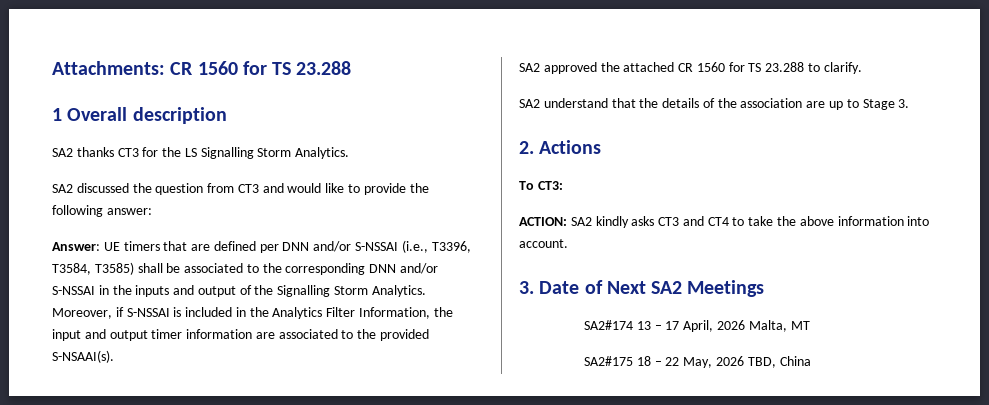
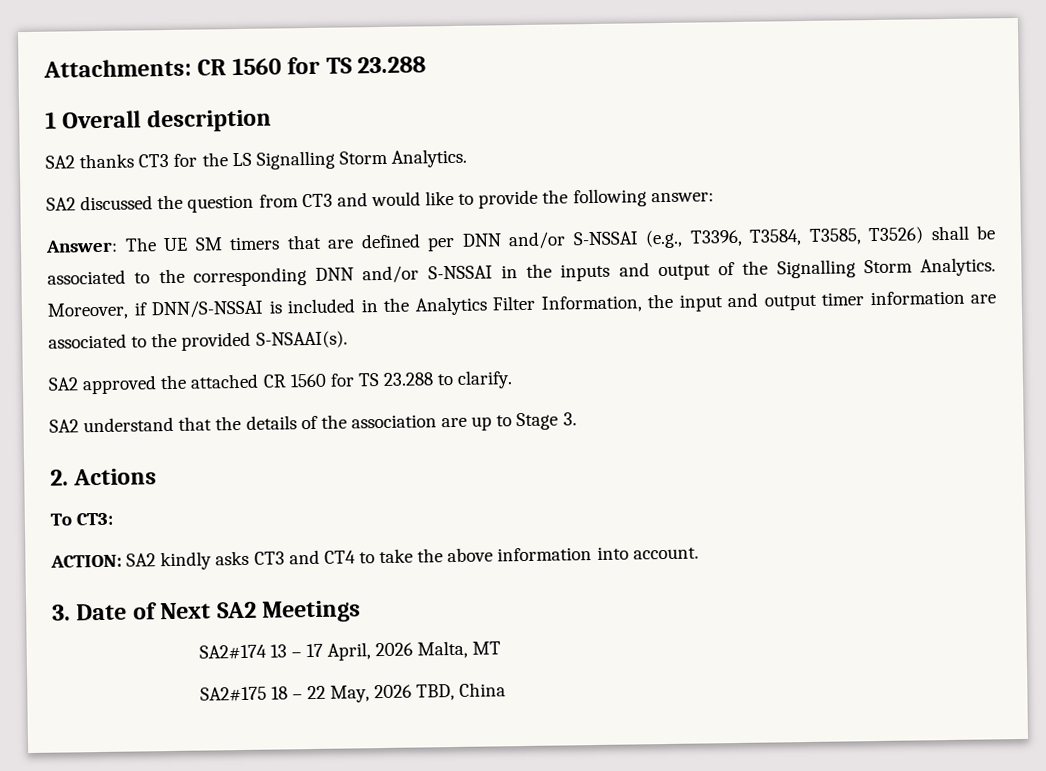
- Answer: UE timers that are defined per DNN and/or S-NSSAI (i.e., T3396, T3584, T3585) shall be associated to the corresponding DNN and/or S-NSSAI in the inputs and output of the Signalling Storm Analytics.
+ Answer: The UE SM timers that are defined per DNN and/or S-NSSAI (e.g., T3396, T3584, T3585, T3526) shall be associated to the corresponding DNN and/or S-NSSAI in the inputs and output of the Signalling Storm Analytics.
- Moreover, if S-NSSAI is included in the Analytics Filter Information, the input and output timer information are associated to the provided S-NSAAI(s).
+ Moreover, if DNN/S-NSSAI is included in the Analytics Filter Information, the input and output timer information are associated to the provided S-NSAAI(s).

